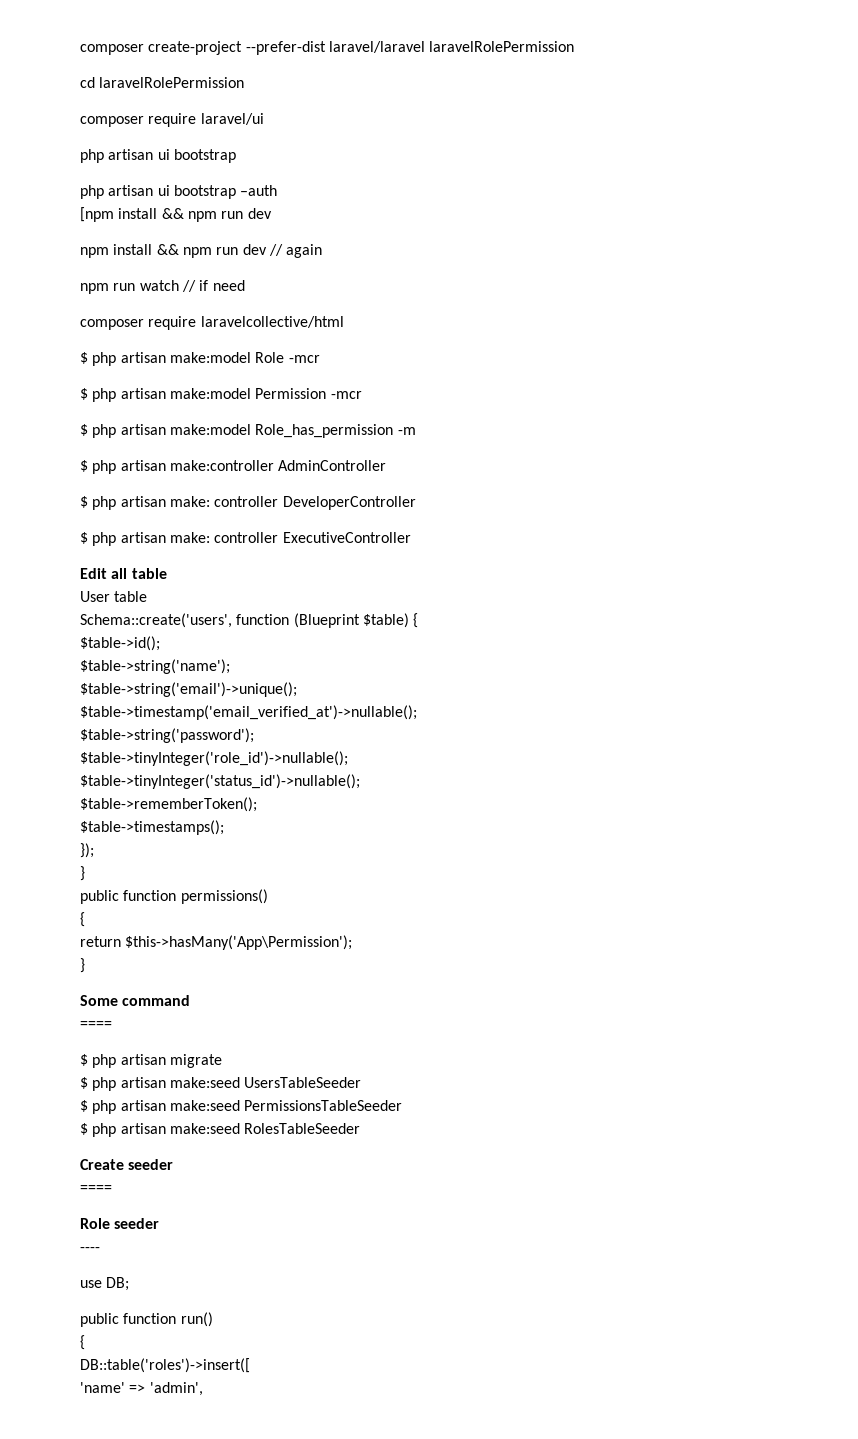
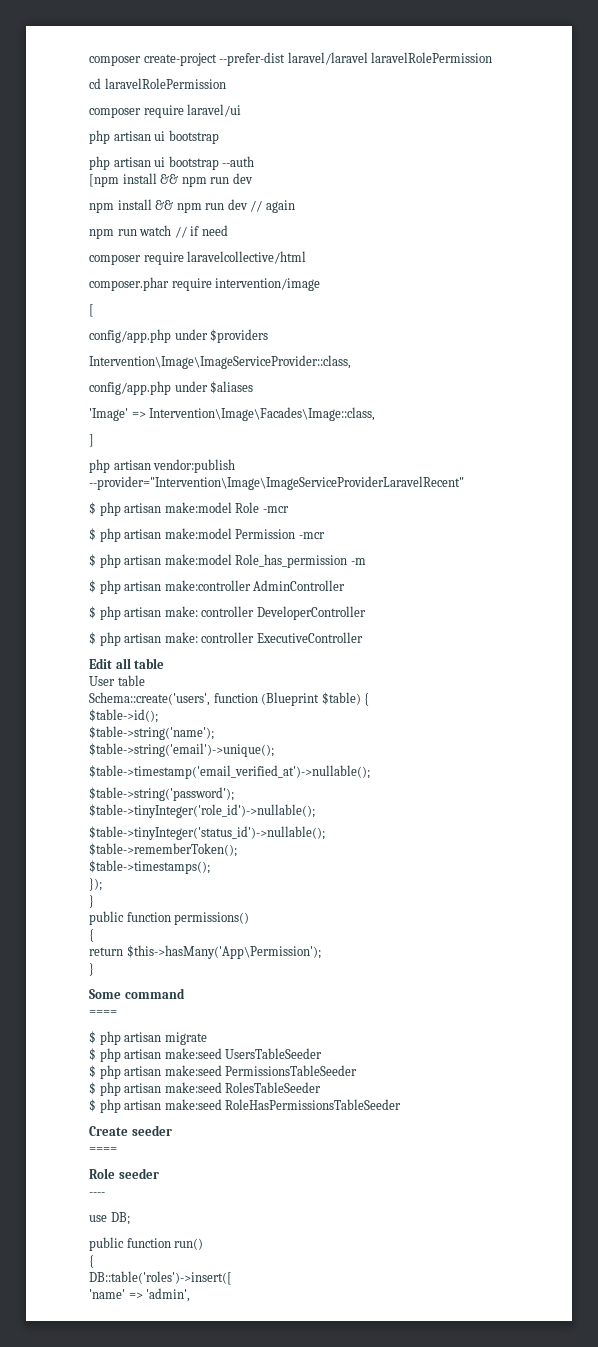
- php artisan ui bootstrap –auth
+ php artisan ui bootstrap --auth
+ composer.phar require intervention/image
+ [
+ config/app.php under $providers
+ Intervention\Image\ImageServiceProvider::class,
+ config/app.php under $aliases
+ 'Image' => Intervention\Image\Facades\Image::class,
+ ]
+ php artisan vendor:publish --provider="Intervention\Image\ImageServiceProviderLaravelRecent"
+ $ php artisan make:seed RoleHasPermissionsTableSeeder

